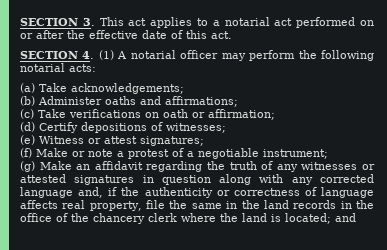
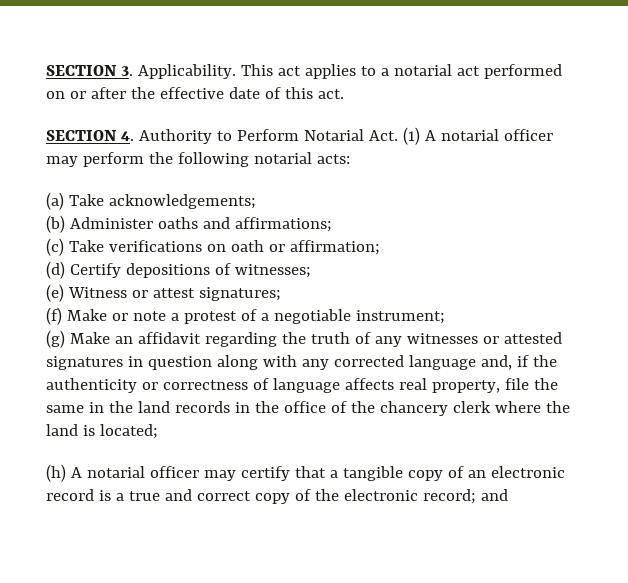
- SECTION 3. This act applies to a notarial act performed on or after the effective date of this act.
+ SECTION 3. Applicability. This act applies to a notarial act performed on or after the effective date of this act.
- SECTION 4. (1) A notarial officer may perform the following notarial acts:
+ SECTION 4. Authority to Perform Notarial Act. (1) A notarial officer may perform the following notarial acts:
- (g) Make an affidavit regarding the truth of any witnesses or attested signatures in question along with any corrected language and, if the authenticity or correctness of language affects real property, file the same in the land records in the office of the chancery clerk where the land is located; and
+ (g) Make an affidavit regarding the truth of any witnesses or attested signatures in question along with any corrected language and, if the authenticity or correctness of language affects real property, file the same in the land records in the office of the chancery clerk where the land is located;
+ (h) A notarial officer may certify that a tangible copy of an electronic record is a true and correct copy of the electronic record; and

